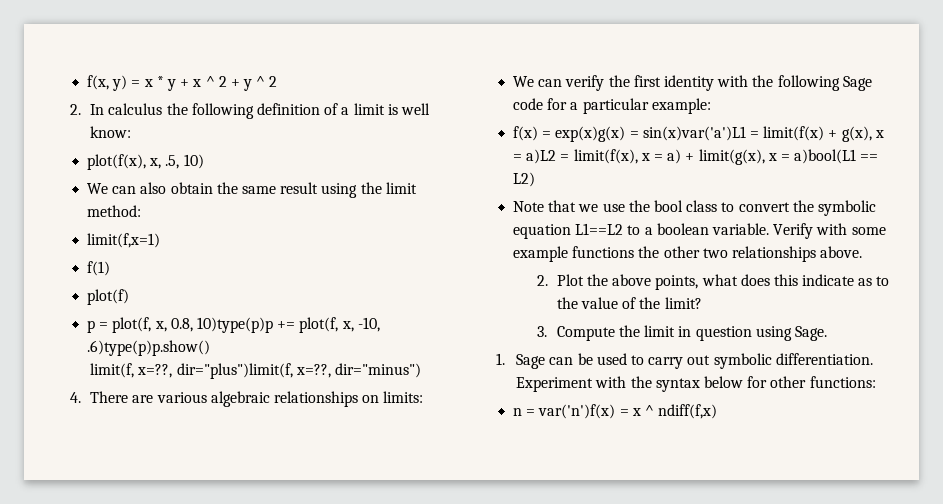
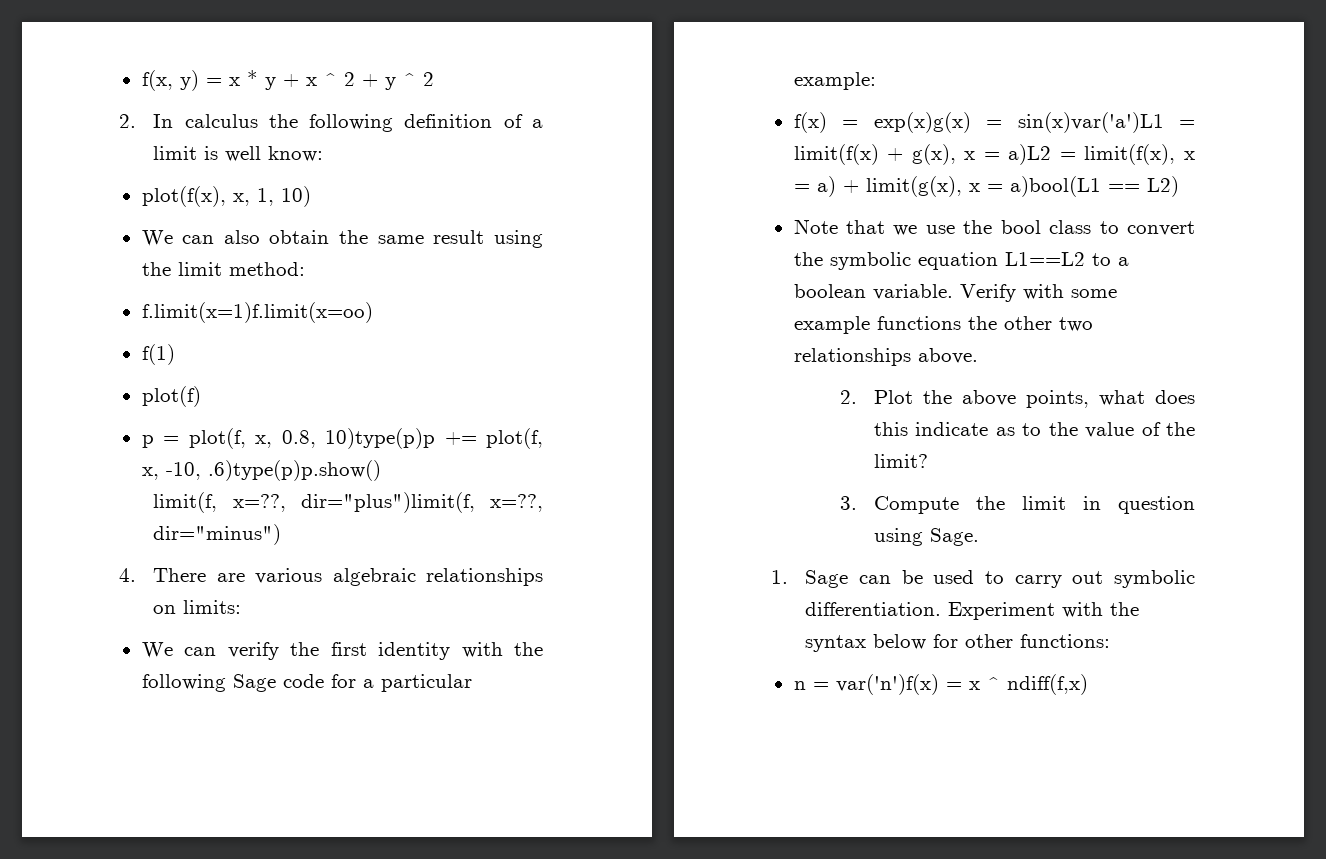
- plot(f(x), x, .5, 10)
+ plot(f(x), x, 1, 10)
- limit(f,x=1)
+ f.limit(x=1)f.limit(x=oo)

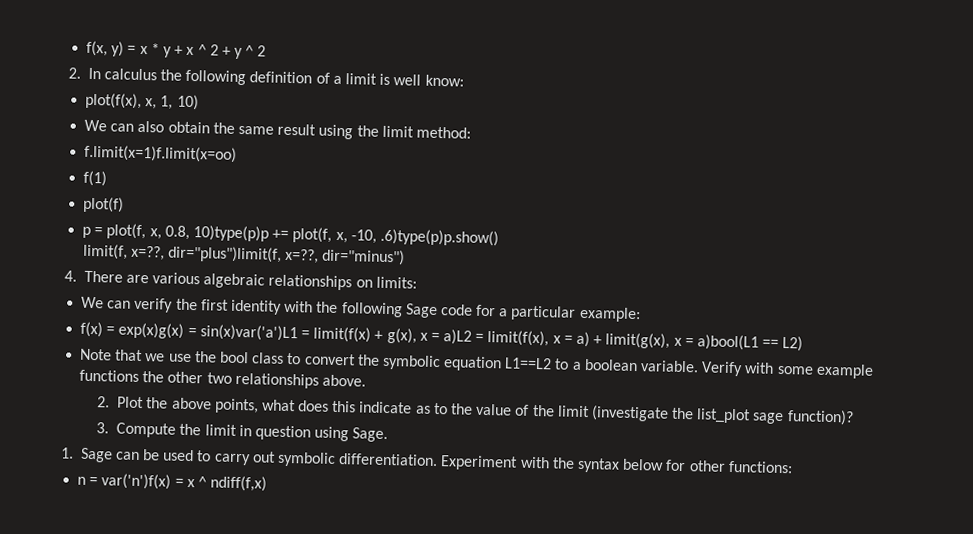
- 2. Plot the above points, what does this indicate as to the value of the limit?
+ 2. Plot the above points, what does this indicate as to the value of the limit (investigate the list_plot sage function)?

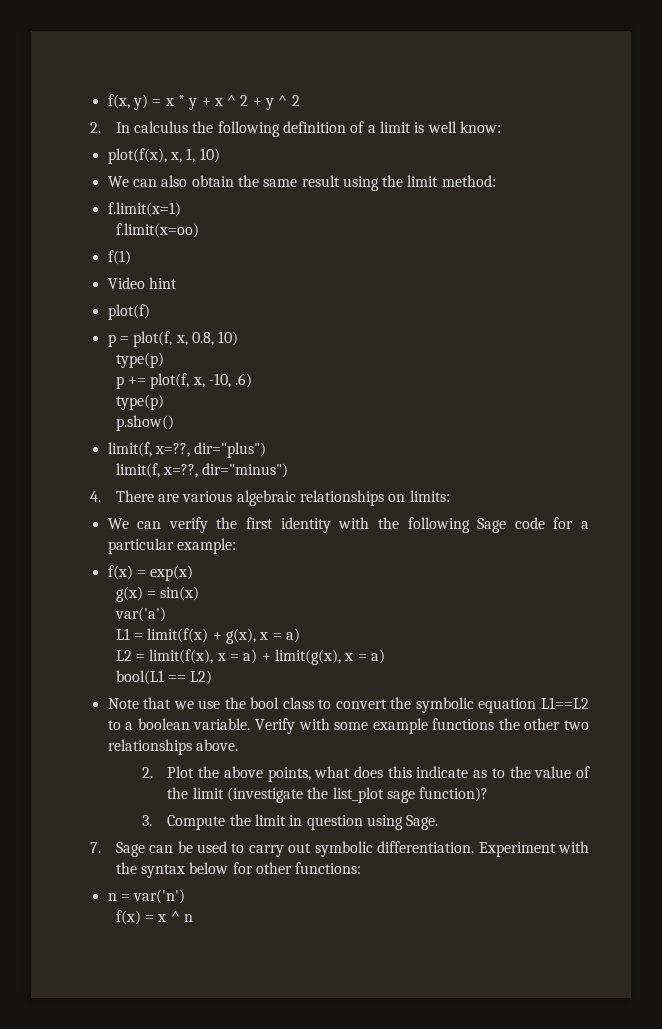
- f.limit(x=1)f.limit(x=oo)
+ f.limit(x=1)
+ f.limit(x=oo)
+ Video hint
- p = plot(f, x, 0.8, 10)type(p)p += plot(f, x, -10, .6)type(p)p.show()
- limit(f, x=??, dir="plus")limit(f, x=??, dir="minus")
+ p = plot(f, x, 0.8, 10)
+ type(p)
+ p += plot(f, x, -10, .6)
+ type(p)
+ p.show()
+ limit(f, x=??, dir="plus")
+ limit(f, x=??, dir="minus")
- f(x) = exp(x)g(x) = sin(x)var('a')L1 = limit(f(x) + g(x), x = a)L2 = limit(f(x), x = a) + limit(g(x), x = a)bool(L1 == L2)
+ f(x) = exp(x)
+ g(x) = sin(x)
+ var('a')
+ L1 = limit(f(x) + g(x), x = a)
+ L2 = limit(f(x), x = a) + limit(g(x), x = a)
+ bool(L1 == L2)
- 1. Sage can be used to carry out symbolic differentiation.
+ 7. Sage can be used to carry out symbolic differentiation.
- n = var('n')f(x) = x ^ ndiff(f,x)
+ n = var('n')
+ f(x) = x ^ n

